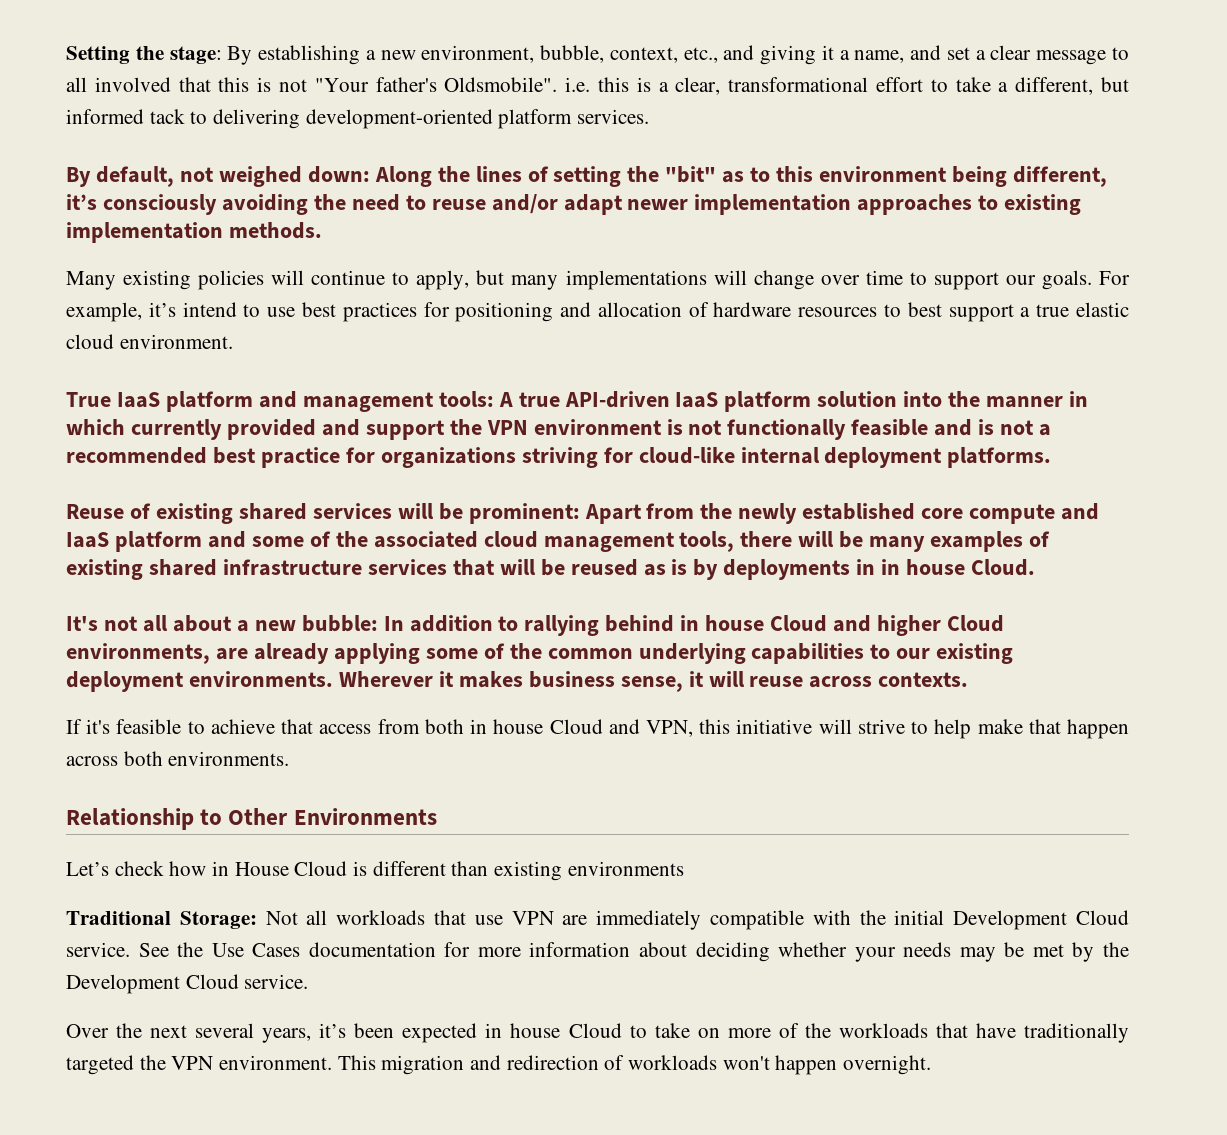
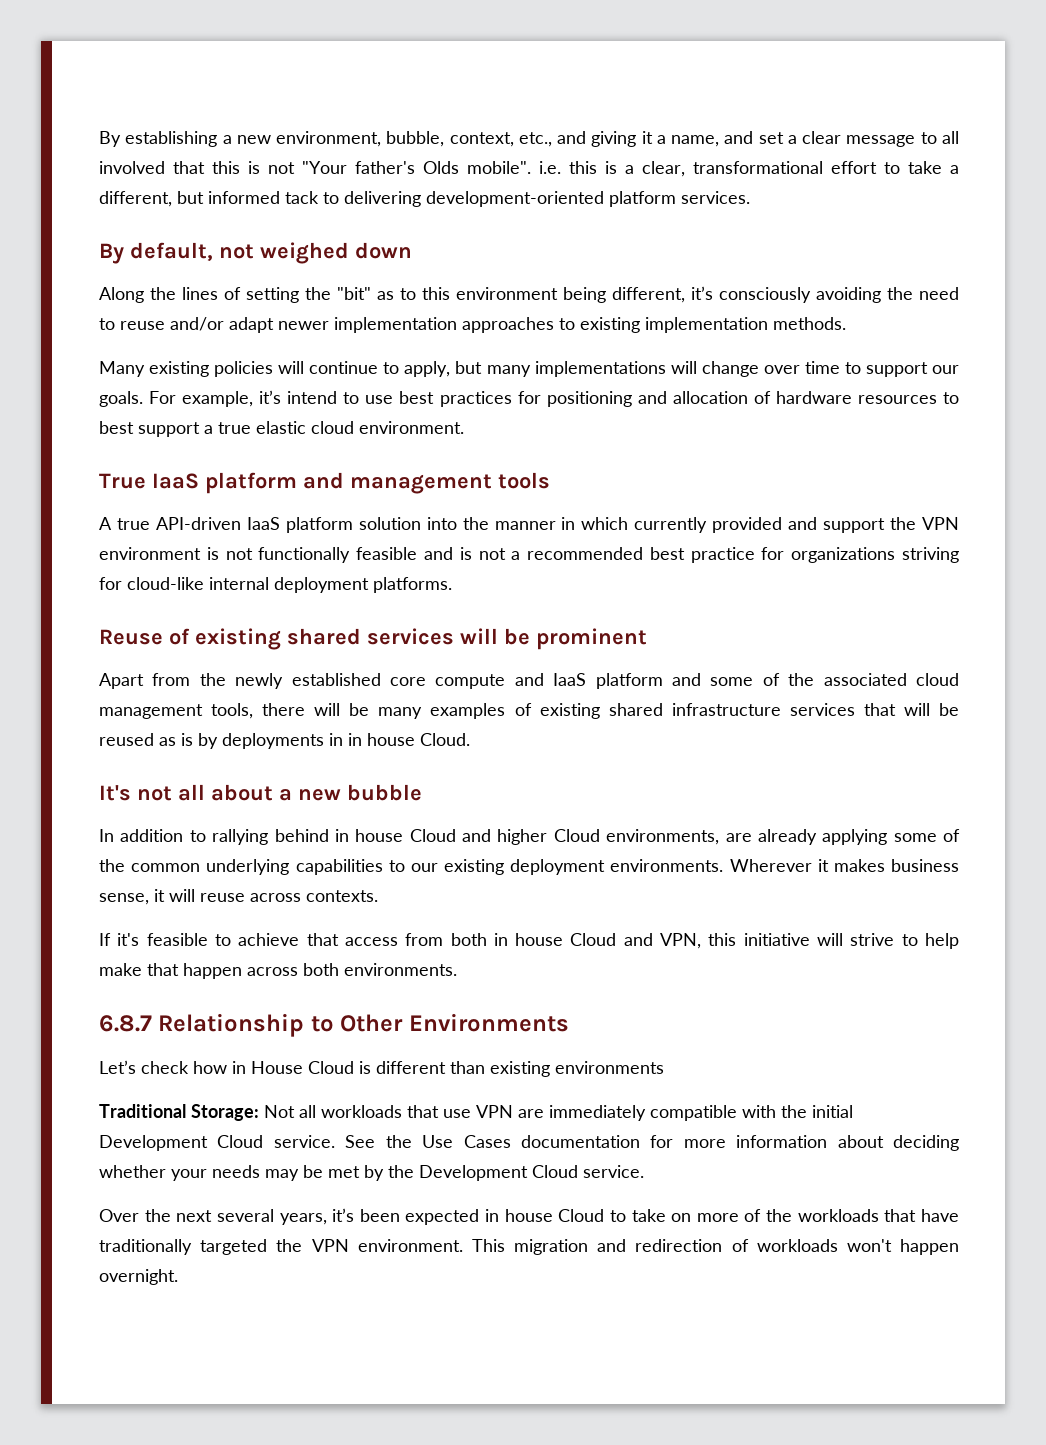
- Setting the stage: By establishing a new environment, bubble, context, etc., and giving it a name, and set a clear message to all involved that this is not "Your father's Oldsmobile". i.e. this is a clear, transformational effort to take a different, but informed tack to delivering development-oriented platform services.
+ By establishing a new environment, bubble, context, etc., and giving it a name, and set a clear message to all involved that this is not "Your father's Olds mobile". i.e. this is a clear, transformational effort to take a different, but informed tack to delivering development-oriented platform services.
- By default, not weighed down: Along the lines of setting the "bit" as to this environment being different, it’s consciously avoiding the need to reuse and/or adapt newer implementation approaches to existing implementation methods.
+ By default, not weighed down
+ Along the lines of setting the "bit" as to this environment being different, it’s consciously avoiding the need to reuse and/or adapt newer implementation approaches to existing implementation methods.
- True IaaS platform and management tools: A true API-driven IaaS platform solution into the manner in which currently provided and support the VPN environment is not functionally feasible and is not a recommended best practice for organizations striving for cloud-like internal deployment platforms.
+ True IaaS platform and management tools
+ A true API-driven IaaS platform solution into the manner in which currently provided and support the VPN environment is not functionally feasible and is not a recommended best practice for organizations striving for cloud-like internal deployment platforms.
- Reuse of existing shared services will be prominent: Apart from the newly established core compute and IaaS platform and some of the associated cloud management tools, there will be many examples of existing shared infrastructure services that will be reused as is by deployments in in house Cloud.
+ Reuse of existing shared services will be prominent
+ Apart from the newly established core compute and IaaS platform and some of the associated cloud management tools, there will be many examples of existing shared infrastructure services that will be reused as is by deployments in in house Cloud.
- It's not all about a new bubble: In addition to rallying behind in house Cloud and higher Cloud environments, are already applying some of the common underlying capabilities to our existing deployment environments.
+ It's not all about a new bubble
+ In addition to rallying behind in house Cloud and higher Cloud environments, are already applying some of the common underlying capabilities to our existing deployment environments.
- Relationship to Other Environments
+ 6.8.7 Relationship to Other Environments

